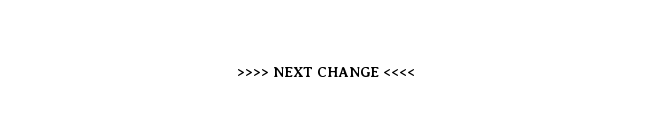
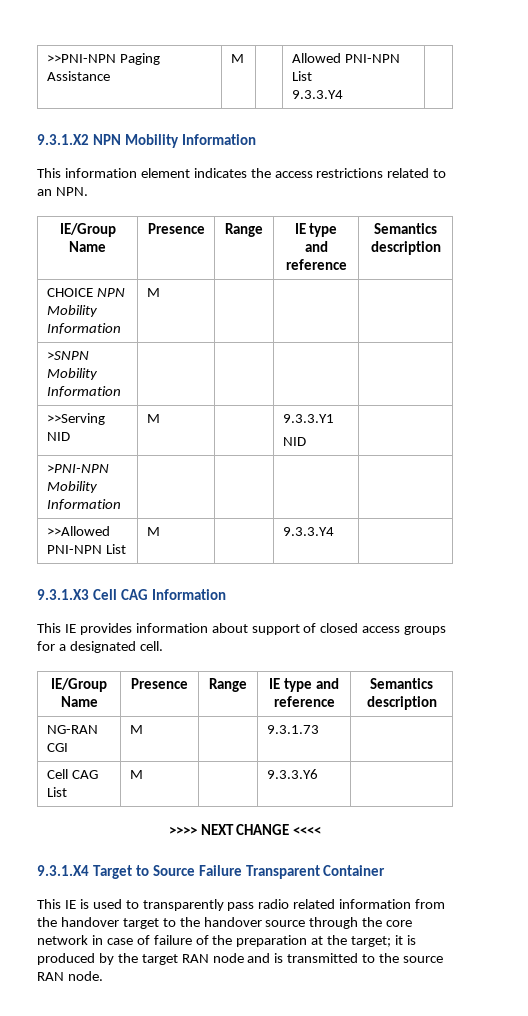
+ >>PNI-NPN Paging Assistance | M | | Allowed PNI-NPN List
+ 9.3.3.Y4 |
+ 9.3.1.X2 NPN Mobility Information
+ This information element indicates the access restrictions related to an NPN.
+ IE/Group Name | Presence | Range | IE type and reference | Semantics description
+ CHOICE NPN Mobility Information | M | | |
+ >SNPN Mobility Information | | | |
+ >>Serving NID | M | | 9.3.3.Y1
+ NID |
+ >PNI-NPN Mobility Information | | | |
+ >>Allowed PNI-NPN List | M | | 9.3.3.Y4 |
+ 9.3.1.X3 Cell CAG Information
+ This IE provides information about support of closed access groups for a designated cell.
+ IE/Group Name | Presence | Range | IE type and reference | Semantics description
+ NG-RAN CGI | M | | 9.3.1.73 |
+ Cell CAG List | M | | 9.3.3.Y6 |
  >>>> NEXT CHANGE <<<<
+ 9.3.1.X4 Target to Source Failure Transparent Container
+ This IE is used to transparently pass radio related information from the handover target to the handover source through the core network in case of failure of the preparation at the target; it is produced by the target RAN node and is transmitted to the source RAN node.

